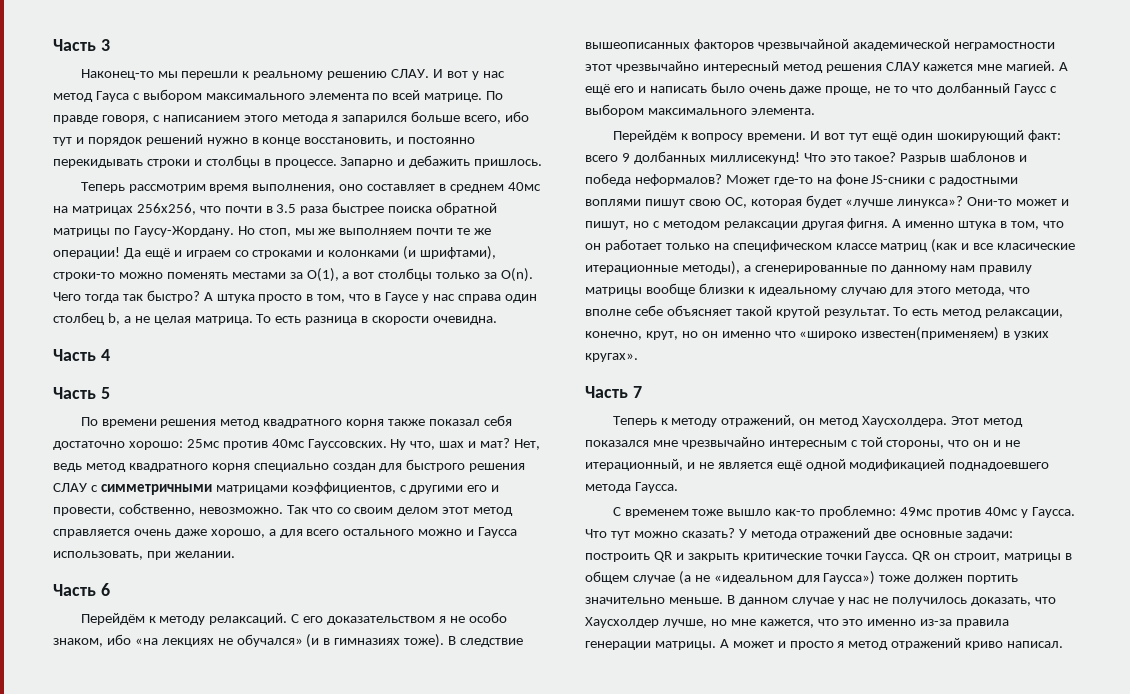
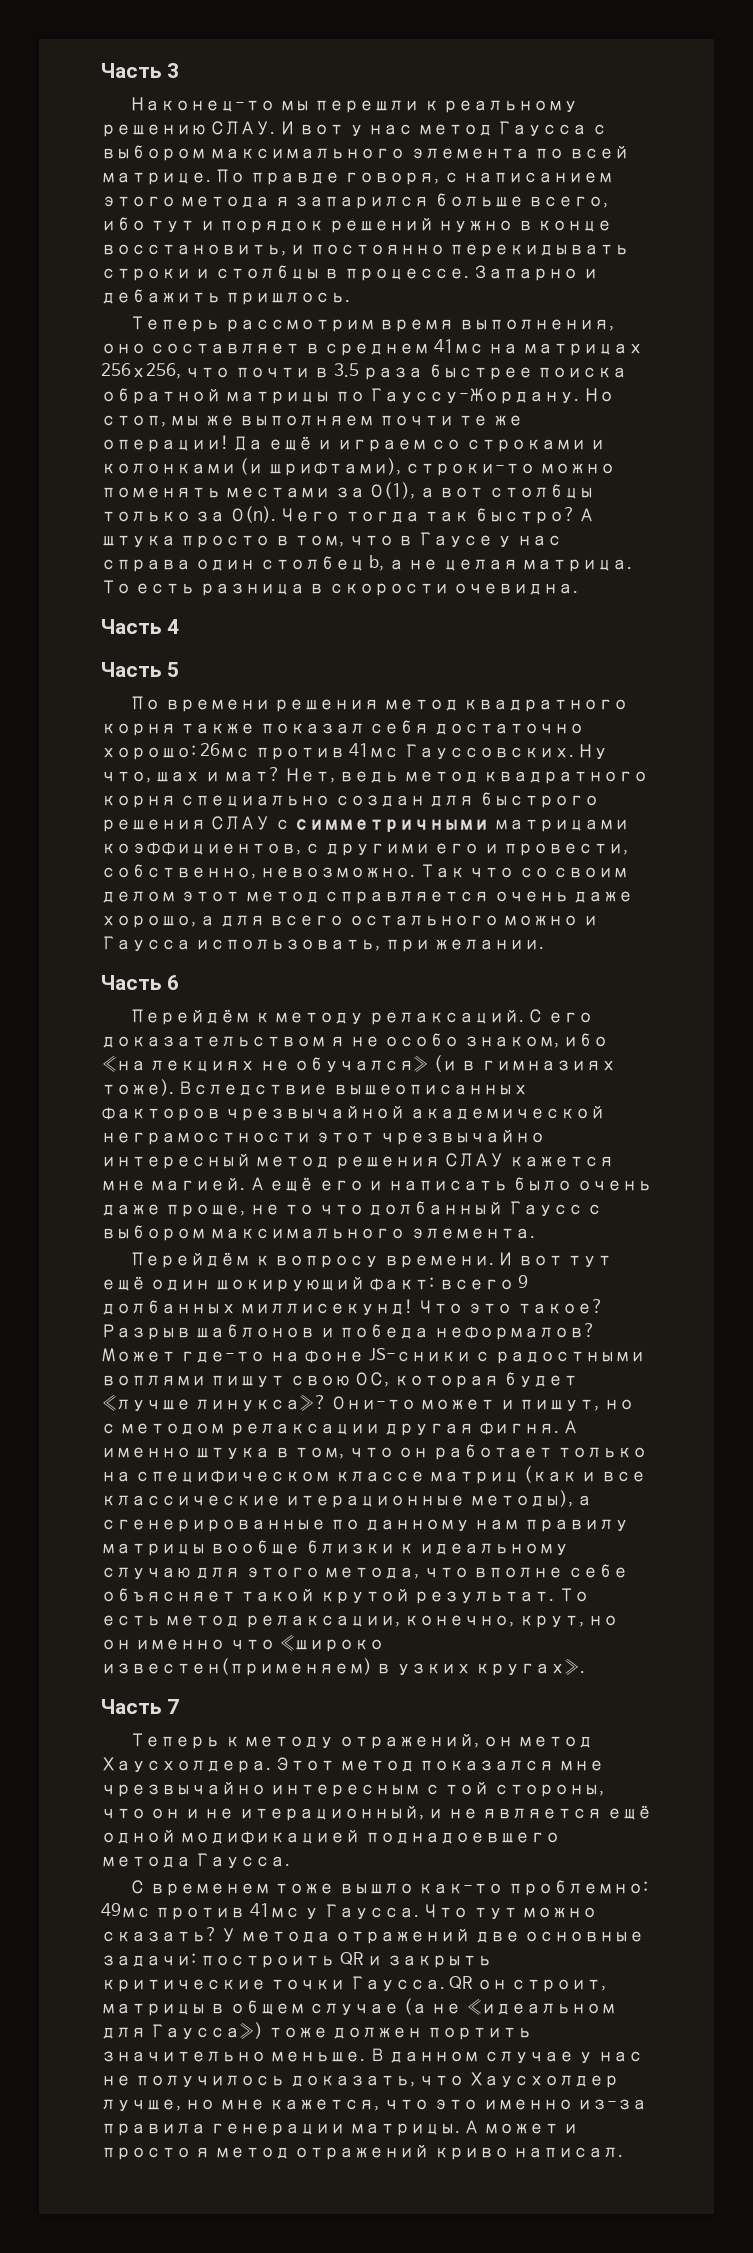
- И вот у нас метод Гауса с выбором максимального элемента по всей матрице.
+ И вот у нас метод Гаусса с выбором максимального элемента по всей матрице.
- Теперь рассмотрим время выполнения, оно составляет в среднем 40мс на матрицах 256х256, что почти в 3.5 раза быстрее поиска обратной матрицы по Гаусу-Жордану.
+ Теперь рассмотрим время выполнения, оно составляет в среднем 41мс на матрицах 256х256, что почти в 3.5 раза быстрее поиска обратной матрицы по Гауссу-Жордану.
- По времени решения метод квадратного корня также показал себя достаточно хорошо: 25мс против 40мс Гауссовских.
+ По времени решения метод квадратного корня также показал себя достаточно хорошо: 26мс против 41мс Гауссовских.
- В следствие вышеописанных факторов чрезвычайной академической неграмостности этот чрезвычайно интересный метод решения СЛАУ кажется мне магией.
+ Вследствие вышеописанных факторов чрезвычайной академической неграмостности этот чрезвычайно интересный метод решения СЛАУ кажется мне магией.
- А именно штука в том, что он работает только на специфическом классе матриц (как и все класические итерационные методы), а сгенерированные по данному нам правилу матрицы вообще близки к идеальному случаю для этого метода, что вполне себе объясняет такой крутой результат.
+ А именно штука в том, что он работает только на специфическом классе матриц (как и все классические итерационные методы), а сгенерированные по данному нам правилу матрицы вообще близки к идеальному случаю для этого метода, что вполне себе объясняет такой крутой результат.
- С временем тоже вышло как-то проблемно: 49мс против 40мс у Гаусса.
+ С временем тоже вышло как-то проблемно: 49мс против 41мс у Гаусса.

